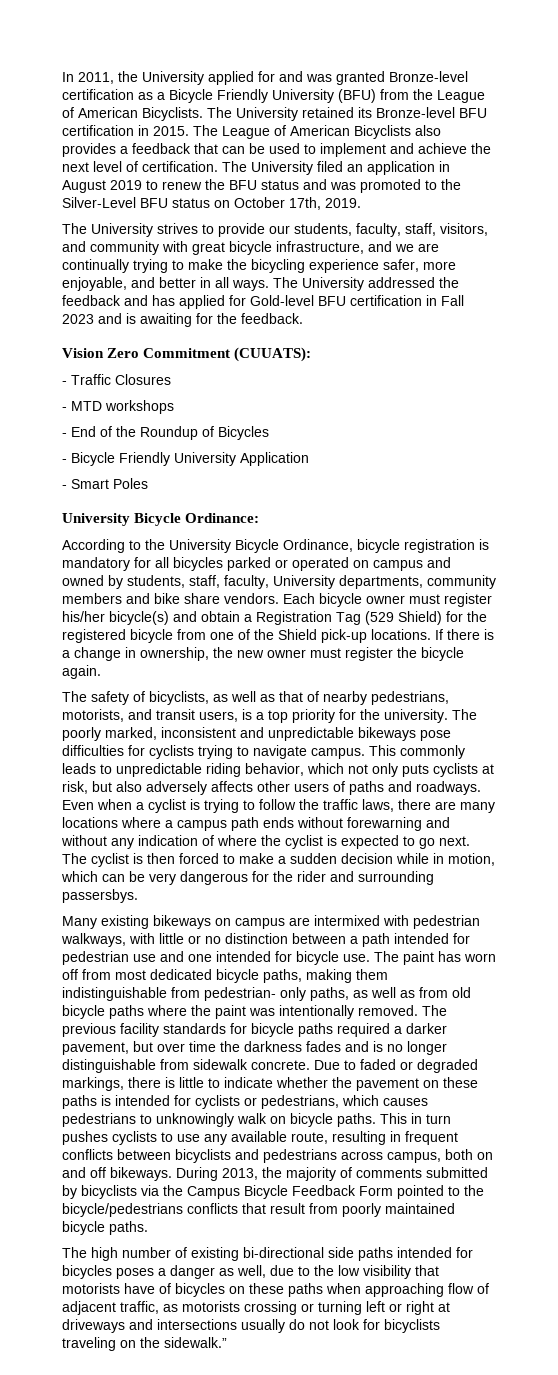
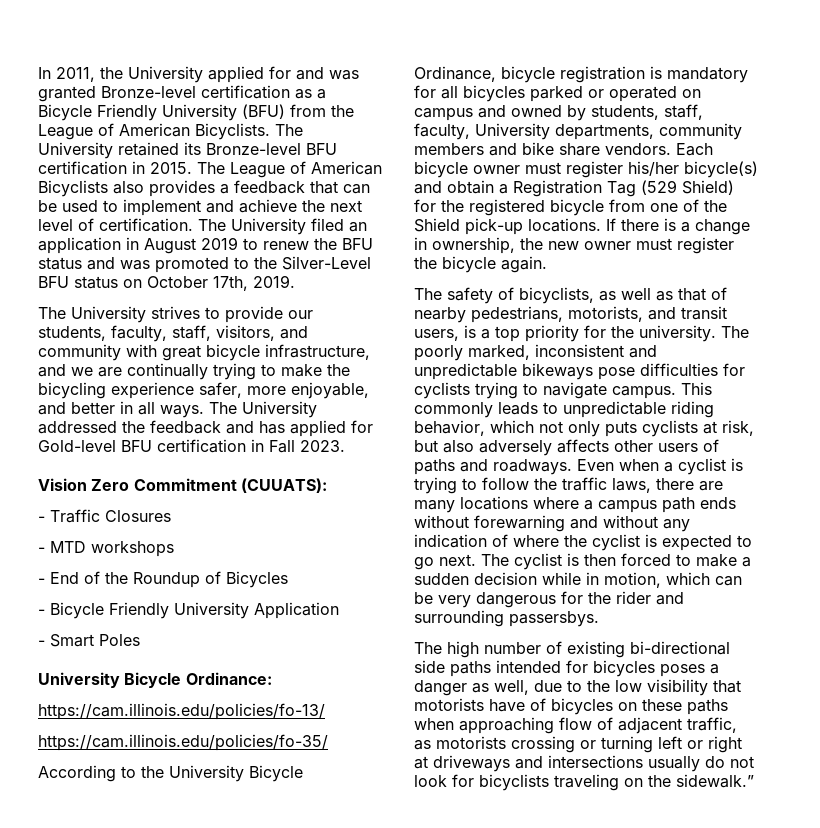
- The University addressed the feedback and has applied for Gold-level BFU certification in Fall 2023 and is awaiting for the feedback.
+ The University addressed the feedback and has applied for Gold-level BFU certification in Fall 2023.
+ https://cam.illinois.edu/policies/fo-13/
+ https://cam.illinois.edu/policies/fo-35/
- Many existing bikeways on campus are intermixed with pedestrian walkways, with little or no distinction between a path intended for pedestrian use and one intended for bicycle use. The paint has worn off from most dedicated bicycle paths, making them indistinguishable from pedestrian- only paths, as well as from old bicycle paths where the paint was intentionally removed. The previous facility standards for bicycle paths required a darker pavement, but over time the darkness fades and is no longer distinguishable from sidewalk concrete. Due to faded or degraded markings, there is little to indicate whether the pavement on these paths is intended for cyclists or pedestrians, which causes pedestrians to unknowingly walk on bicycle paths. This in turn pushes cyclists to use any available route, resulting in frequent conflicts between bicyclists and pedestrians across campus, both on and off bikeways. During 2013, the majority of comments submitted by bicyclists via the Campus Bicycle Feedback Form pointed to the bicycle/pedestrians conflicts that result from poorly maintained bicycle paths.

